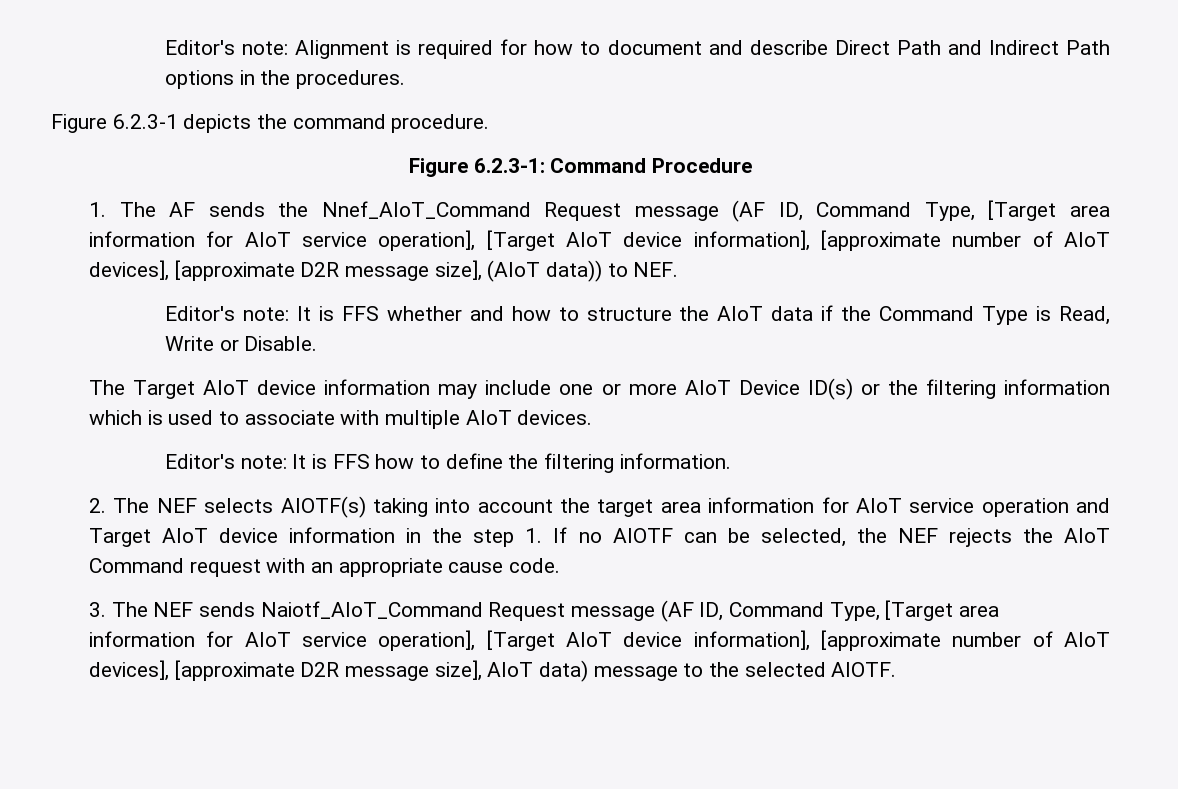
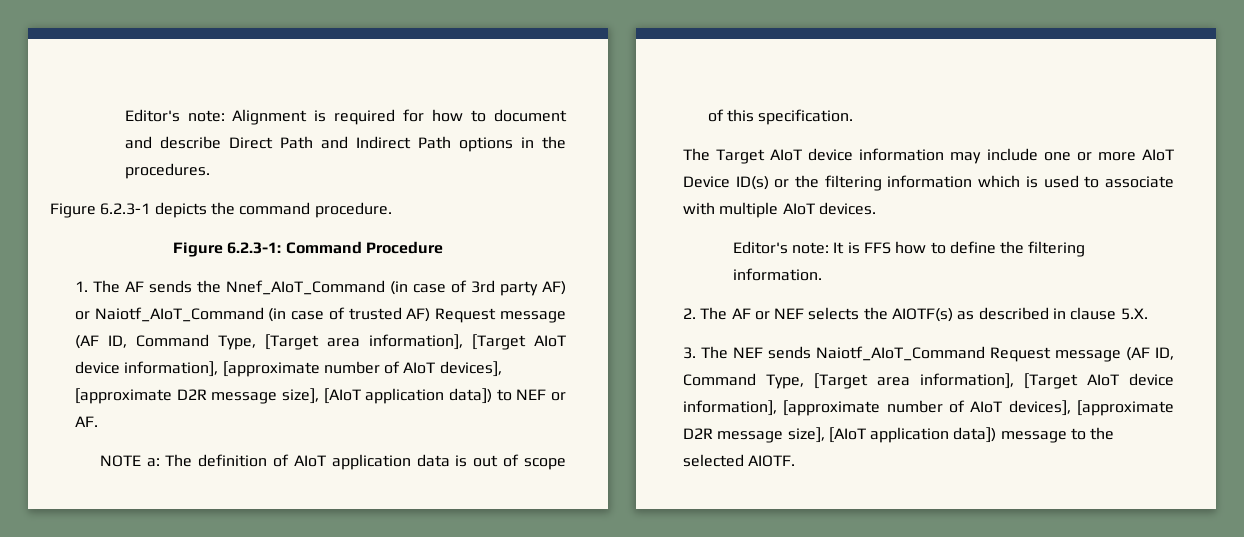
- 1. The AF sends the Nnef_AIoT_Command Request message (AF ID, Command Type, [Target area information for AIoT service operation], [Target AIoT device information], [approximate number of AIoT devices], [approximate D2R message size], (AIoT data)) to NEF.
- Editor's note: It is FFS whether and how to structure the AIoT data if the Command Type is Read, Write or Disable.
+ 1. The AF sends the Nnef_AIoT_Command (in case of 3rd party AF) or Naiotf_AIoT_Command (in case of trusted AF) Request message (AF ID, Command Type, [Target area information], [Target AIoT device information], [approximate number of AIoT devices], [approximate D2R message size], [AIoT application data]) to NEF or AF.
+ NOTE a: The definition of AIoT application data is out of scope of this specification.
- 2. The NEF selects AIOTF(s) taking into account the target area information for AIoT service operation and Target AIoT device information in the step 1. If no AIOTF can be selected, the NEF rejects the AIoT Command request with an appropriate cause code.
+ 2. The AF or NEF selects the AIOTF(s) as described in clause 5.X.
- 3. The NEF sends Naiotf_AIoT_Command Request message (AF ID, Command Type, [Target area information for AIoT service operation], [Target AIoT device information], [approximate number of AIoT devices], [approximate D2R message size], AIoT data) message to the selected AIOTF.
+ 3. The NEF sends Naiotf_AIoT_Command Request message (AF ID, Command Type, [Target area information], [Target AIoT device information], [approximate number of AIoT devices], [approximate D2R message size], [AIoT application data]) message to the selected AIOTF.

